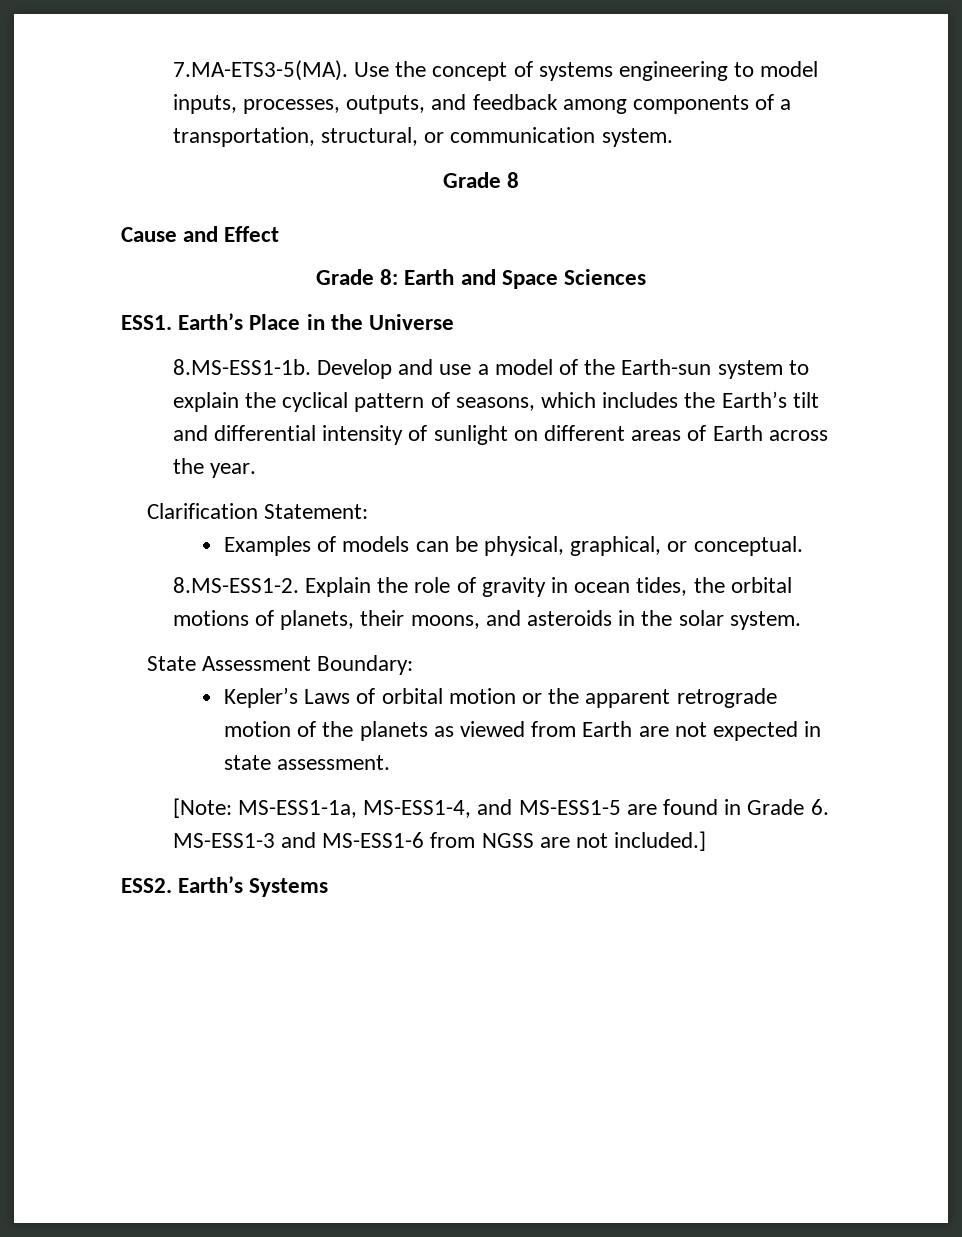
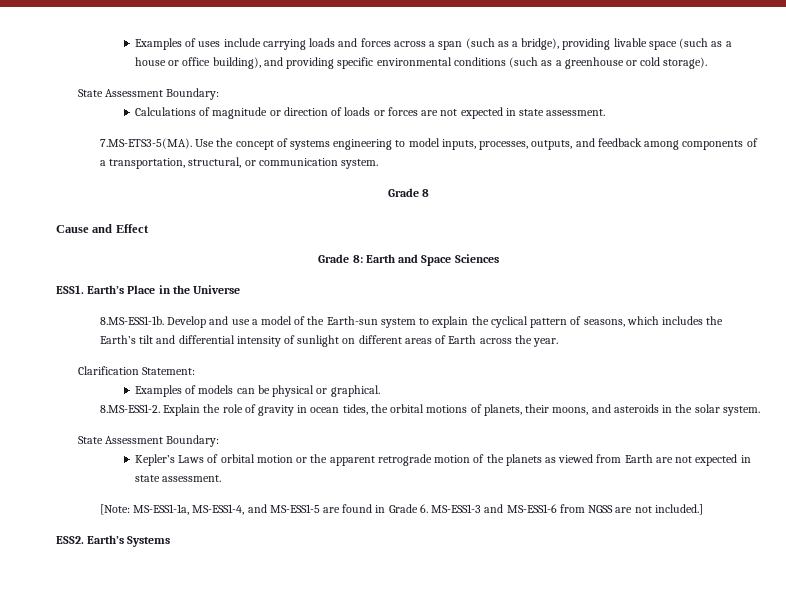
- 7.MA-ETS3-5(MA). Use the concept of systems engineering to model inputs, processes, outputs, and feedback among components of a transportation, structural, or communication system.
+ Examples of uses include carrying loads and forces across a span (such as a bridge), providing livable space (such as a house or office building), and providing specific environmental conditions (such as a greenhouse or cold storage).
+ State Assessment Boundary:
+ Calculations of magnitude or direction of loads or forces are not expected in state assessment.
+ 7.MS-ETS3-5(MA). Use the concept of systems engineering to model inputs, processes, outputs, and feedback among components of a transportation, structural, or communication system.
- Examples of models can be physical, graphical, or conceptual.
+ Examples of models can be physical or graphical.

